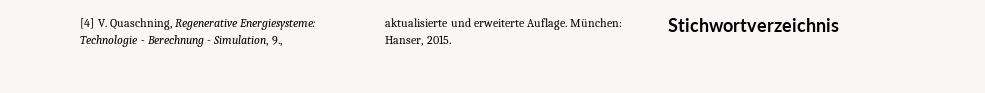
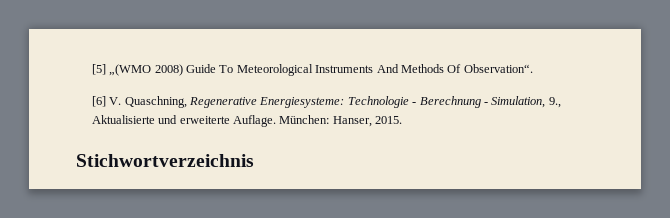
- [4] V. Quaschning, Regenerative Energiesysteme: Technologie - Berechnung - Simulation, 9., aktualisierte und erweiterte Auflage.
+ [5] „(WMO 2008) Guide To Meteorological Instruments And Methods Of Observation“.
+ [6] V. Quaschning, Regenerative Energiesysteme: Technologie - Berechnung - Simulation, 9., Aktualisierte und erweiterte Auflage.

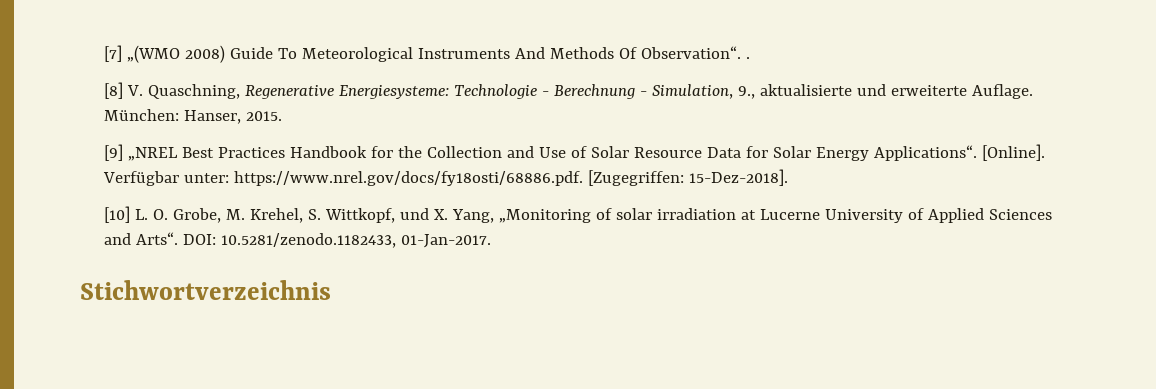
- [5] „(WMO 2008) Guide To Meteorological Instruments And Methods Of Observation“.
- [6] V. Quaschning, Regenerative Energiesysteme: Technologie - Berechnung - Simulation, 9., Aktualisierte und erweiterte Auflage.
+ [7] „(WMO 2008) Guide To Meteorological Instruments And Methods Of Observation“. .
+ [8] V. Quaschning, Regenerative Energiesysteme: Technologie - Berechnung - Simulation, 9., aktualisierte und erweiterte Auflage.
+ [9] „NREL Best Practices Handbook for the Collection and Use of Solar Resource Data for Solar Energy Applications“. [Online]. Verfügbar unter: https://www.nrel.gov/docs/fy18osti/68886.pdf. [Zugegriffen: 15-Dez-2018].
+ [10] L. O. Grobe, M. Krehel, S. Wittkopf, und X. Yang, „Monitoring of solar irradiation at Lucerne University of Applied Sciences and Arts“. DOI: 10.5281/zenodo.1182433, 01-Jan-2017.

